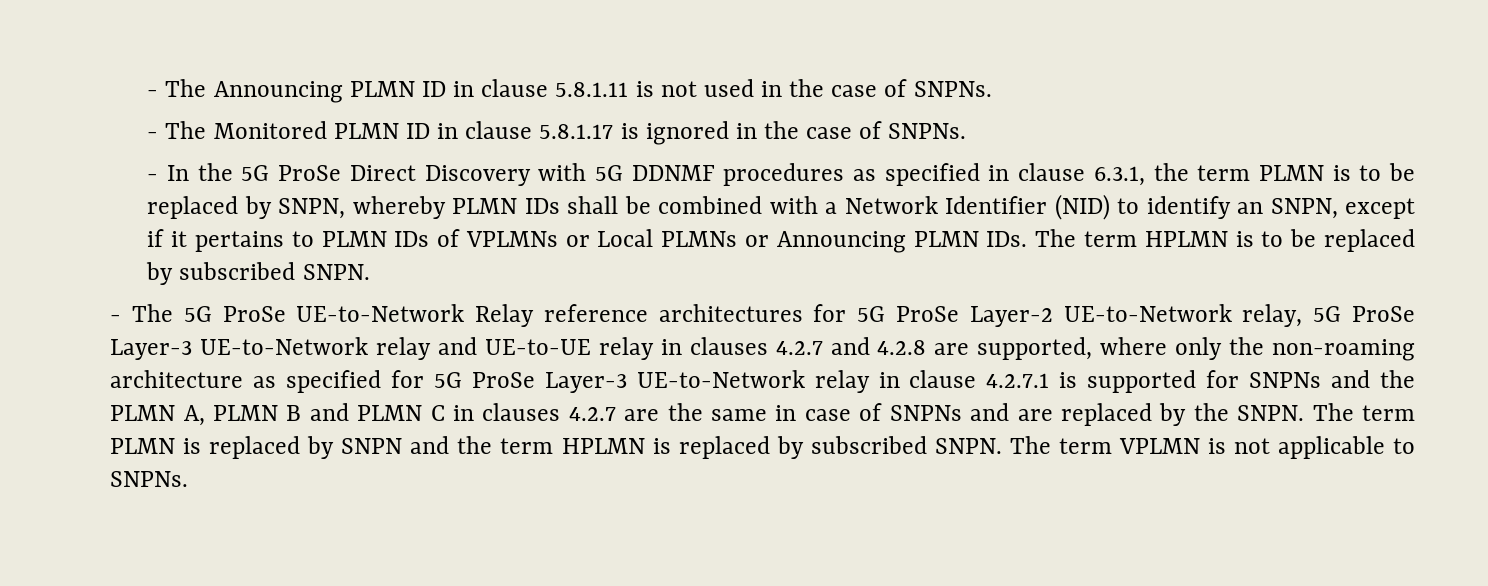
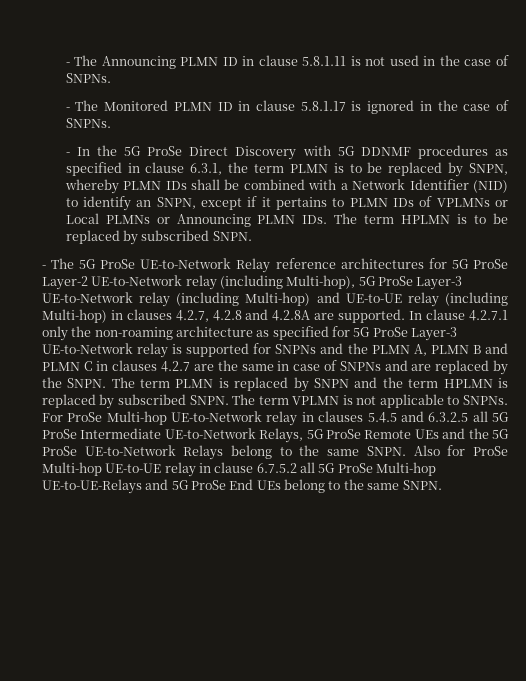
- - The 5G ProSe UE-to-Network Relay reference architectures for 5G ProSe Layer-2 UE-to-Network relay, 5G ProSe Layer-3 UE-to-Network relay and UE-to-UE relay in clauses 4.2.7 and 4.2.8 are supported, where only the non-roaming architecture as specified for 5G ProSe Layer-3 UE-to-Network relay in clause 4.2.7.1 is supported for SNPNs and the PLMN A, PLMN B and PLMN C in clauses 4.2.7 are the same in case of SNPNs and are replaced by the SNPN.
+ - The 5G ProSe UE-to-Network Relay reference architectures for 5G ProSe Layer-2 UE-to-Network relay (including Multi-hop), 5G ProSe Layer-3 UE-to-Network relay (including Multi-hop) and UE-to-UE relay (including Multi-hop) in clauses 4.2.7, 4.2.8 and 4.2.8A are supported. In clause 4.2.7.1 only the non-roaming architecture as specified for 5G ProSe Layer-3 UE-to-Network relay is supported for SNPNs and the PLMN A, PLMN B and PLMN C in clauses 4.2.7 are the same in case of SNPNs and are replaced by the SNPN.
+ For ProSe Multi-hop UE-to-Network relay in clauses 5.4.5 and 6.3.2.5 all 5G ProSe Intermediate UE-to-Network Relays, 5G ProSe Remote UEs and the 5G ProSe UE-to-Network Relays belong to the same SNPN. Also for ProSe Multi-hop UE-to-UE relay in clause 6.7.5.2 all 5G ProSe Multi-hop UE-to-UE-Relays and 5G ProSe End UEs belong to the same SNPN.

